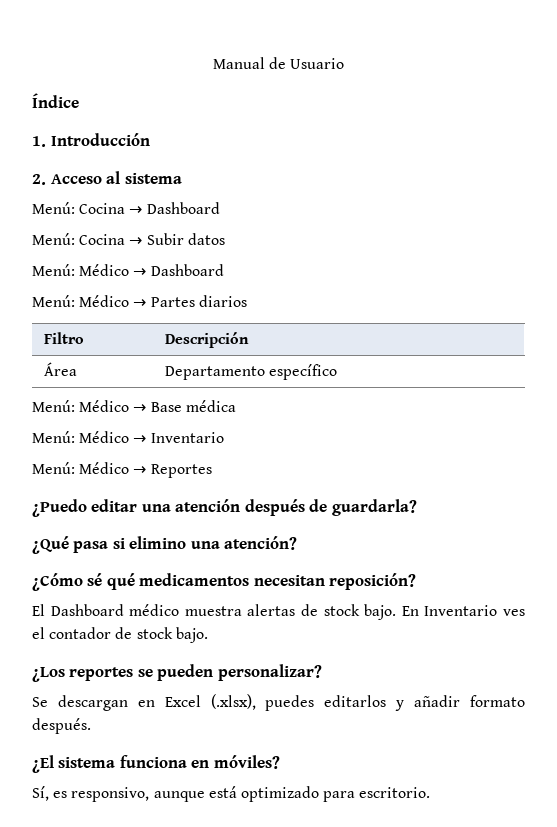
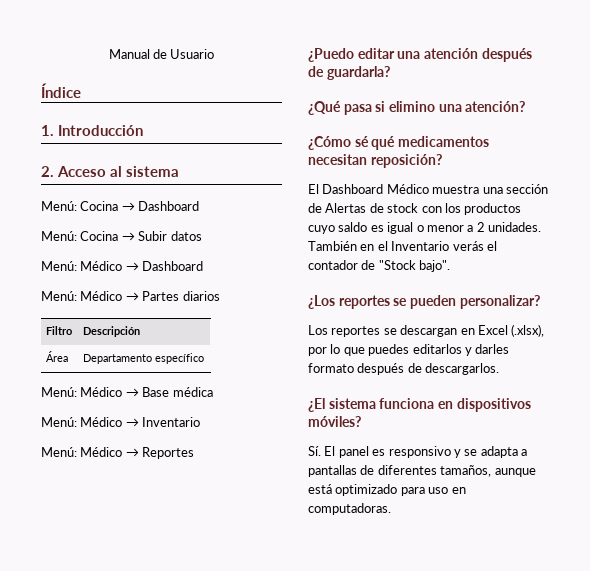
- El Dashboard médico muestra alertas de stock bajo. En Inventario ves el contador de stock bajo.
+ El Dashboard Médico muestra una sección de Alertas de stock con los productos cuyo saldo es igual o menor a 2 unidades. También en el Inventario verás el contador de "Stock bajo".
- Se descargan en Excel (.xlsx), puedes editarlos y añadir formato después.
+ Los reportes se descargan en Excel (.xlsx), por lo que puedes editarlos y darles formato después de descargarlos.
- ¿El sistema funciona en móviles?
+ ¿El sistema funciona en dispositivos móviles?
- Sí, es responsivo, aunque está optimizado para escritorio.
+ Sí. El panel es responsivo y se adapta a pantallas de diferentes tamaños, aunque está optimizado para uso en computadoras.

